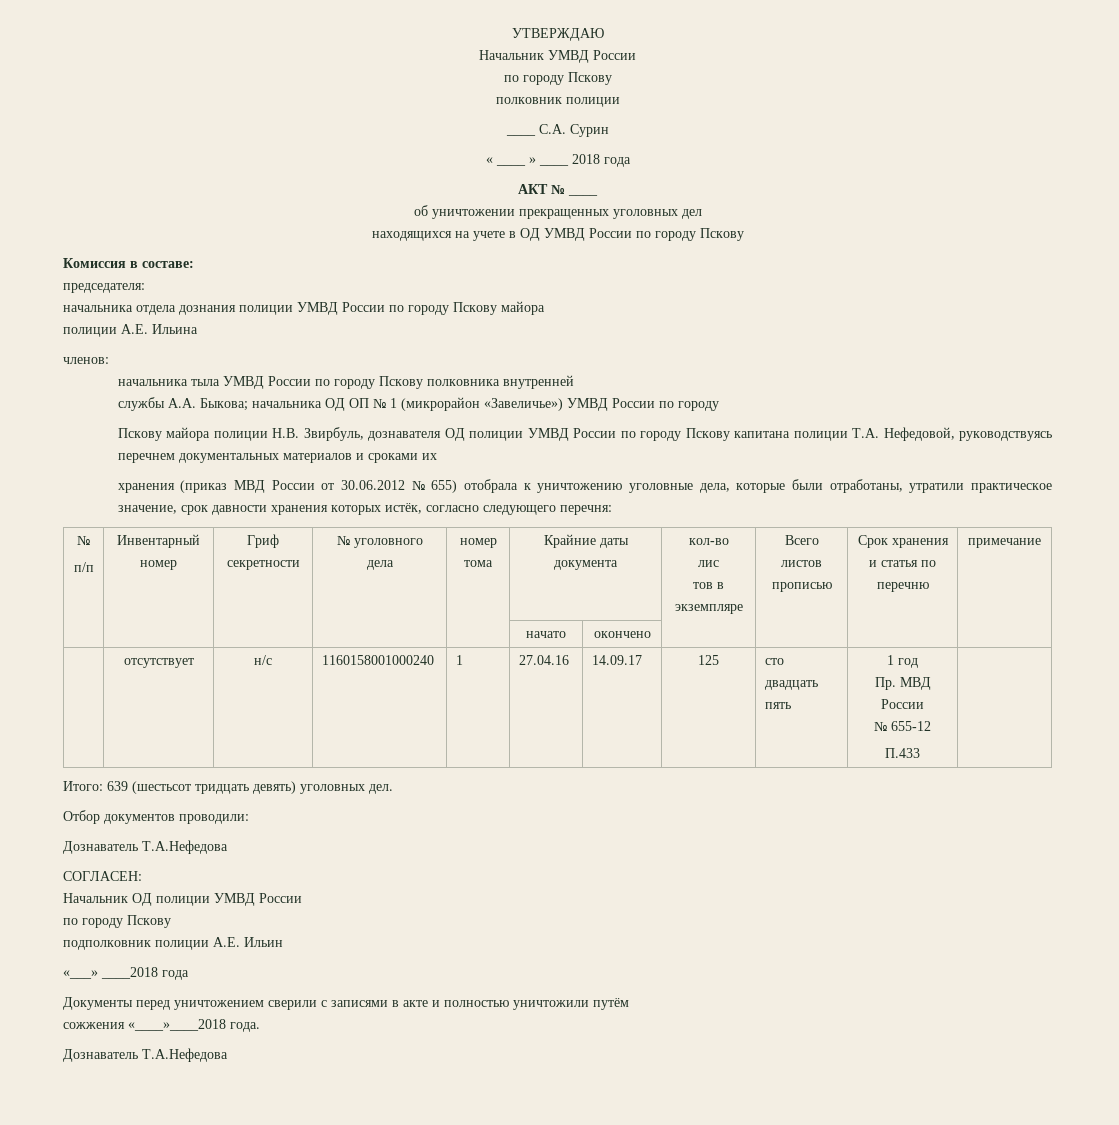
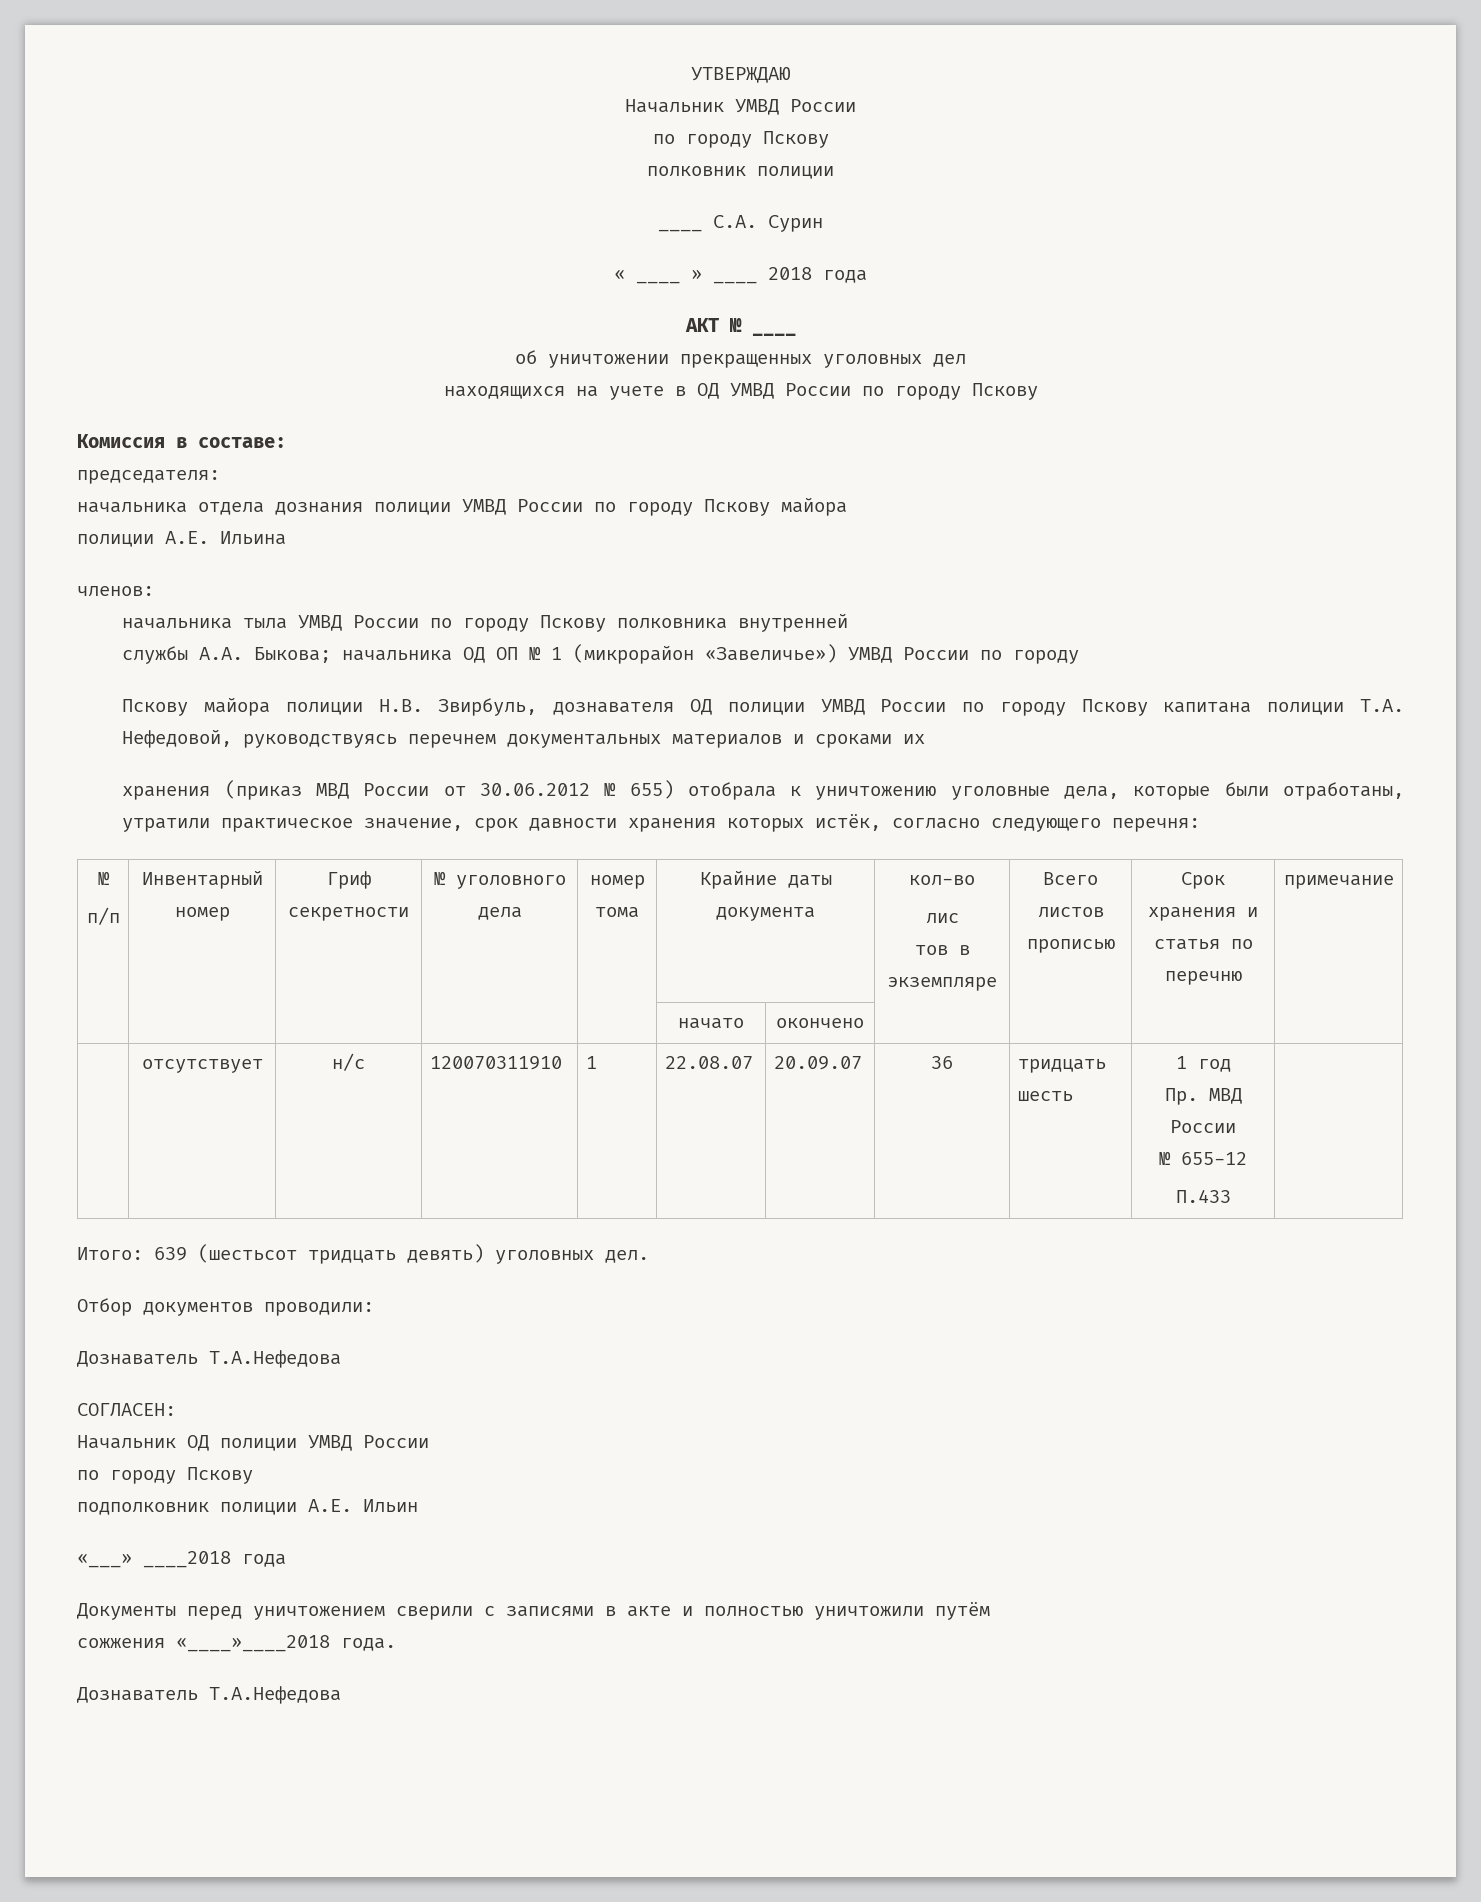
- | отсутствует | н/с | 1160158001000240 | 1 | 27.04.16 | 14.09.17 | 125 | сто двадцать пять | 1 год
+ | отсутствует | н/с | 120070311910 | 1 | 22.08.07 | 20.09.07 | 36 | тридцать шесть | 1 год

